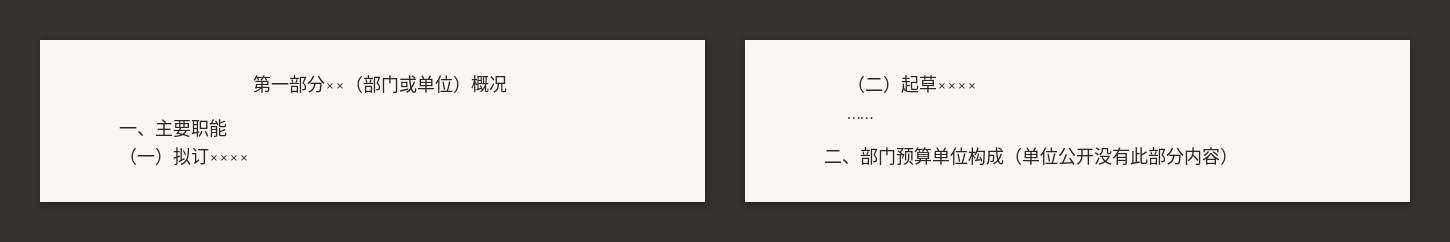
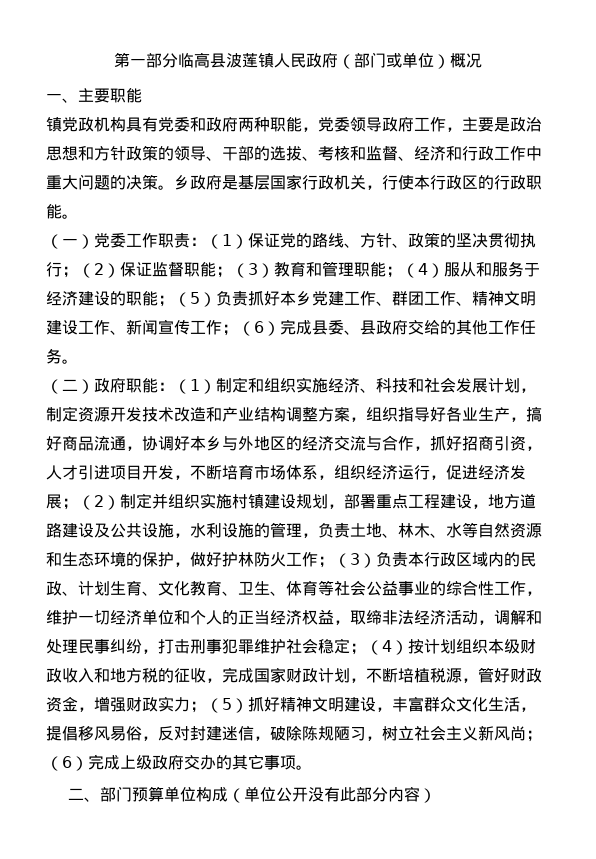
- 第一部分××（部门或单位）概况
+ 第一部分临高县波莲镇人民政府（部门或单位）概况
- （一）拟订××××
- （二）起草××××
- ……
+ 镇党政机构具有党委和政府两种职能，党委领导政府工作，主要是政治思想和方针政策的领导、干部的选拔、考核和监督、经济和行政工作中重大问题的决策。乡政府是基层国家行政机关，行使本行政区的行政职能。
+ （一）党委工作职责：（1）保证党的路线、方针、政策的坚决贯彻执行；（2）保证监督职能；（3）教育和管理职能；（4）服从和服务于经济建设的职能；（5）负责抓好本乡党建工作、群团工作、精神文明建设工作、新闻宣传工作；（6）完成县委、县政府交给的其他工作任务。
+ （二）政府职能：（1）制定和组织实施经济、科技和社会发展计划，制定资源开发技术改造和产业结构调整方案，组织指导好各业生产，搞好商品流通，协调好本乡与外地区的经济交流与合作，抓好招商引资，人才引进项目开发，不断培育市场体系，组织经济运行，促进经济发展；（2）制定并组织实施村镇建设规划，部署重点工程建设，地方道路建设及公共设施，水利设施的管理，负责土地、林木、水等自然资源和生态环境的保护，做好护林防火工作；（3）负责本行政区域内的民政、计划生育、文化教育、卫生、体育等社会公益事业的综合性工作，维护一切经济单位和个人的正当经济权益，取缔非法经济活动，调解和处理民事纠纷，打击刑事犯罪维护社会稳定；（4）按计划组织本级财政收入和地方税的征收，完成国家财政计划，不断培植税源，管好财政资金，增强财政实力；（5）抓好精神文明建设，丰富群众文化生活，提倡移风易俗，反对封建迷信，破除陈规陋习，树立社会主义新风尚；（6）完成上级政府交办的其它事项。

